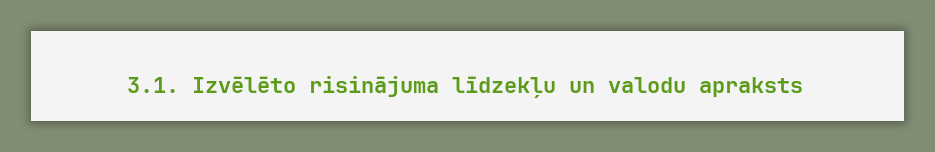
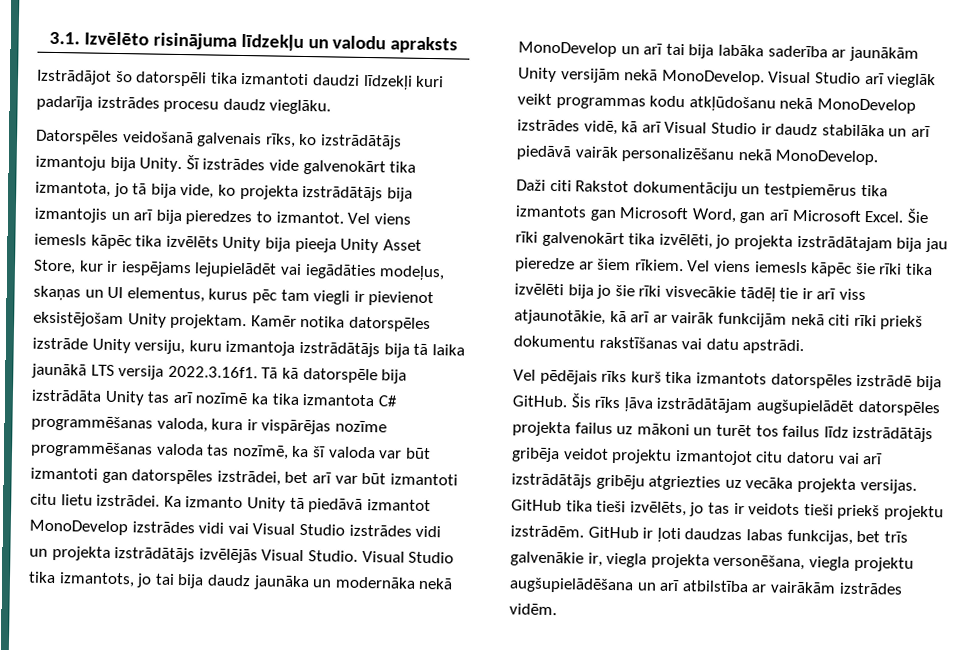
+ Izstrādājot šo datorspēli tika izmantoti daudzi līdzekļi kuri padarīja izstrādes procesu daudz vieglāku.
+ Datorspēles veidošanā galvenais rīks, ko izstrādātājs izmantoju bija Unity. Šī izstrādes vide galvenokārt tika izmantota, jo tā bija vide, ko projekta izstrādātājs bija izmantojis un arī bija pieredzes to izmantot. Vel viens iemesls kāpēc tika izvēlēts Unity bija pieeja Unity Asset Store, kur ir iespējams lejupielādēt vai iegādāties modeļus, skaņas un UI elementus, kurus pēc tam viegli ir pievienot eksistējošam Unity projektam. Kamēr notika datorspēles izstrāde Unity versiju, kuru izmantoja izstrādātājs bija tā laika jaunākā LTS versija 2022.3.16f1. Tā kā datorspēle bija izstrādāta Unity tas arī nozīmē ka tika izmantota C# programmēšanas valoda, kura ir vispārējas nozīme programmēšanas valoda tas nozīmē, ka šī valoda var būt izmantoti gan datorspēles izstrādei, bet arī var būt izmantoti citu lietu izstrādei. Ka izmanto Unity tā piedāvā izmantot MonoDevelop izstrādes vidi vai Visual Studio izstrādes vidi un projekta izstrādātājs izvēlējās Visual Studio. Visual Studio tika izmantots, jo tai bija daudz jaunāka un modernāka nekā MonoDevelop un arī tai bija labāka saderība ar jaunākām Unity versijām nekā MonoDevelop. Visual Studio arī vieglāk veikt programmas kodu atkļūdošanu nekā MonoDevelop izstrādes vidē, kā arī Visual Studio ir daudz stabilāka un arī piedāvā vairāk personalizēšanu nekā MonoDevelop.
+ Daži citi Rakstot dokumentāciju un testpiemērus tika izmantots gan Microsoft Word, gan arī Microsoft Excel. Šie rīki galvenokārt tika izvēlēti, jo projekta izstrādātajam bija jau pieredze ar šiem rīkiem. Vel viens iemesls kāpēc šie rīki tika izvēlēti bija jo šie rīki visvecākie tādēļ tie ir arī viss atjaunotākie, kā arī ar vairāk funkcijām nekā citi rīki priekš dokumentu rakstīšanas vai datu apstrādi.
+ Vel pēdējais rīks kurš tika izmantots datorspēles izstrādē bija GitHub. Šis rīks ļāva izstrādātājam augšupielādēt datorspēles projekta failus uz mākoni un turēt tos failus līdz izstrādātājs gribēja veidot projektu izmantojot citu datoru vai arī izstrādātājs gribēju atgriezties uz vecāka projekta versijas. GitHub tika tieši izvēlēts, jo tas ir veidots tieši priekš projektu izstrādēm. GitHub ir ļoti daudzas labas funkcijas, bet trīs galvenākie ir, viegla projekta versonēšana, viegla projektu augšupielādēšana un arī atbilstība ar vairākām izstrādes vidēm.

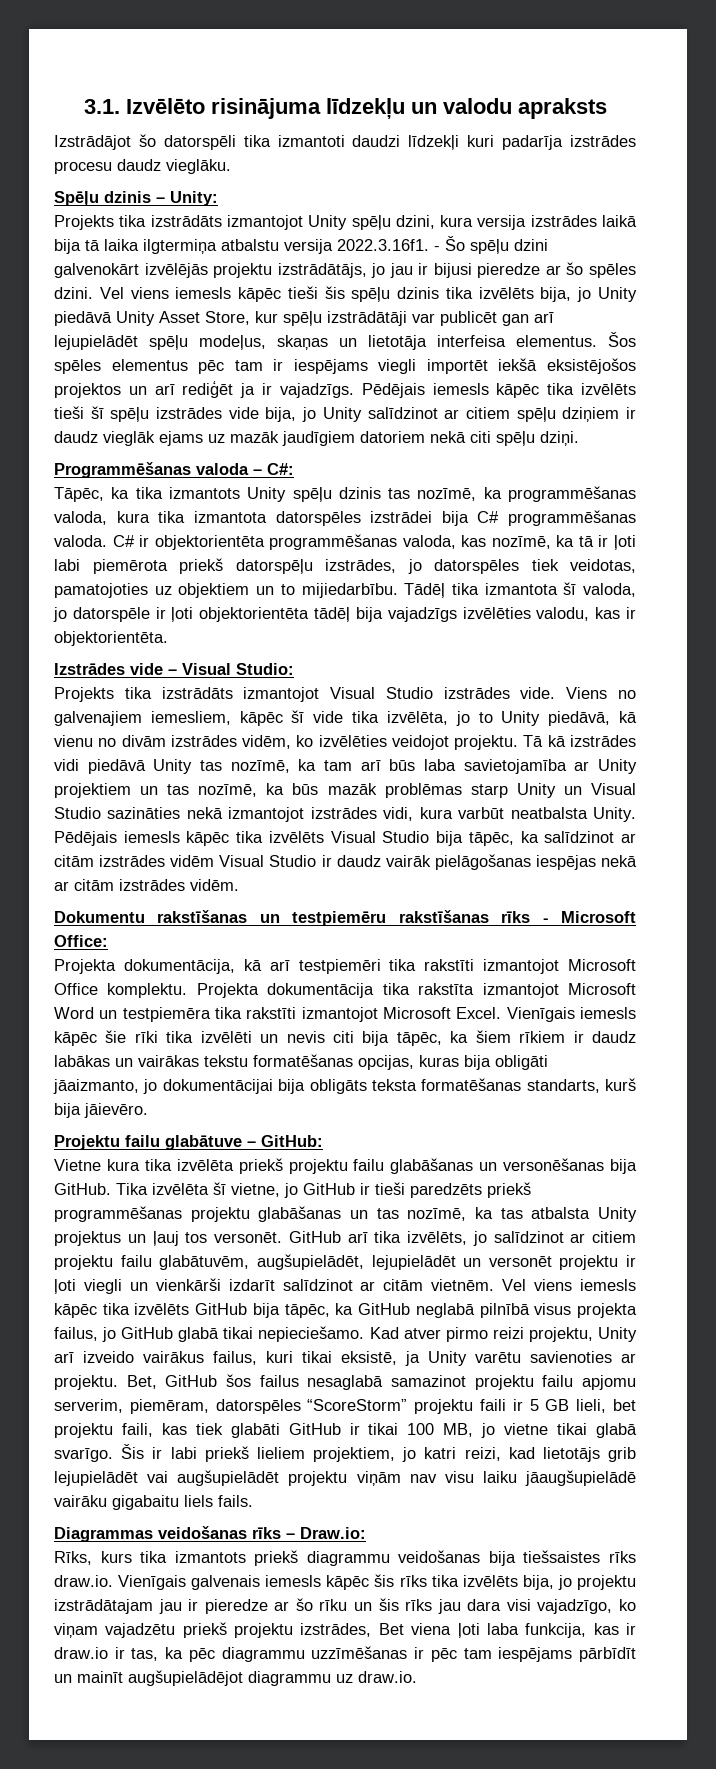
- Datorspēles veidošanā galvenais rīks, ko izstrādātājs izmantoju bija Unity. Šī izstrādes vide galvenokārt tika izmantota, jo tā bija vide, ko projekta izstrādātājs bija izmantojis un arī bija pieredzes to izmantot.
+ Spēļu dzinis – Unity:
+ Projekts tika izstrādāts izmantojot Unity spēļu dzini, kura versija izstrādes laikā bija tā laika ilgtermiņa atbalstu versija 2022.3.16f1. - Šo spēļu dzini galvenokārt izvēlējās projektu izstrādātājs, jo jau ir bijusi pieredze ar šo spēles dzini. Vel viens iemesls kāpēc tieši šis spēļu dzinis tika izvēlēts bija, jo Unity piedāvā Unity Asset Store, kur spēļu izstrādātāji var publicēt gan arī lejupielādēt spēļu modeļus, skaņas un lietotāja interfeisa elementus. Šos spēles elementus pēc tam ir iespējams viegli importēt iekšā eksistējošos projektos un arī rediģēt ja ir vajadzīgs. Pēdējais iemesls kāpēc tika izvēlēts tieši šī spēļu izstrādes vide bija, jo Unity salīdzinot ar citiem spēļu dziņiem ir daudz vieglāk ejams uz mazāk jaudīgiem datoriem nekā citi spēļu dziņi.
+ Programmēšanas valoda – C#:
+ Tāpēc, ka tika izmantots Unity spēļu dzinis tas nozīmē, ka programmēšanas valoda, kura tika izmantota datorspēles izstrādei bija C# programmēšanas valoda. C# ir objektorientēta programmēšanas valoda, kas nozīmē, ka tā ir ļoti labi piemērota priekš datorspēļu izstrādes, jo datorspēles tiek veidotas, pamatojoties uz objektiem un to mijiedarbību. Tādēļ tika izmantota šī valoda, jo datorspēle ir ļoti objektorientēta tādēļ bija vajadzīgs izvēlēties valodu, kas ir objektorientēta.
+ Izstrādes vide – Visual Studio:
+ Projekts tika izstrādāts izmantojot Visual Studio izstrādes vide. Viens no galvenajiem iemesliem, kāpēc šī vide tika izvēlēta, jo to Unity piedāvā, kā vienu no divām izstrādes vidēm, ko izvēlēties veidojot projektu. Tā kā izstrādes vidi piedāvā Unity tas nozīmē, ka tam arī būs laba savietojamība ar Unity projektiem un tas nozīmē, ka būs mazāk problēmas starp Unity un Visual Studio sazināties nekā izmantojot izstrādes vidi, kura varbūt neatbalsta Unity. Pēdējais iemesls kāpēc tika izvēlēts Visual Studio bija tāpēc, ka salīdzinot ar citām izstrādes vidēm Visual Studio ir daudz vairāk pielāgošanas iespējas nekā ar citām izstrādes vidēm.
+ Dokumentu rakstīšanas un testpiemēru rakstīšanas rīks - Microsoft Office:
+ Projekta dokumentācija, kā arī testpiemēri tika rakstīti izmantojot Microsoft Office komplektu. Projekta dokumentācija tika rakstīta izmantojot Microsoft Word un testpiemēra tika rakstīti izmantojot Microsoft Excel. Vienīgais iemesls kāpēc šie rīki tika izvēlēti un nevis citi bija tāpēc, ka šiem rīkiem ir daudz labākas un vairākas tekstu formatēšanas opcijas, kuras bija obligāti jāaizmanto, jo dokumentācijai bija obligāts teksta formatēšanas standarts, kurš bija jāievēro.
+ Projektu failu glabātuve – GitHub:
+ Vietne kura tika izvēlēta priekš projektu failu glabāšanas un versonēšanas bija GitHub. Tika izvēlēta šī vietne, jo GitHub ir tieši paredzēts priekš programmēšanas projektu glabāšanas un tas nozīmē, ka tas atbalsta Unity projektus un ļauj tos versonēt. GitHub arī tika izvēlēts, jo salīdzinot ar citiem projektu failu glabātuvēm, augšupielādēt, lejupielādēt un versonēt projektu ir ļoti viegli un vienkārši izdarīt salīdzinot ar citām vietnēm.
- Vel viens iemesls kāpēc tika izvēlēts Unity bija pieeja Unity Asset Store, kur ir iespējams lejupielādēt vai iegādāties modeļus, skaņas un UI elementus, kurus pēc tam viegli ir pievienot eksistējošam Unity projektam. Kamēr notika datorspēles izstrāde Unity versiju, kuru izmantoja izstrādātājs bija tā laika jaunākā LTS versija 2022.3.16f1. Tā kā datorspēle bija izstrādāta Unity tas arī nozīmē ka tika izmantota C# programmēšanas valoda, kura ir vispārējas nozīme programmēšanas valoda tas nozīmē, ka šī valoda var būt izmantoti gan datorspēles izstrādei, bet arī var būt izmantoti citu lietu izstrādei. Ka izmanto Unity tā piedāvā izmantot MonoDevelop izstrādes vidi vai Visual Studio izstrādes vidi un projekta izstrādātājs izvēlējās Visual Studio. Visual Studio tika izmantots, jo tai bija daudz jaunāka un modernāka nekā MonoDevelop un arī tai bija labāka saderība ar jaunākām Unity versijām nekā MonoDevelop. Visual Studio arī vieglāk veikt programmas kodu atkļūdošanu nekā MonoDevelop izstrādes vidē, kā arī Visual Studio ir daudz stabilāka un arī piedāvā vairāk personalizēšanu nekā MonoDevelop.
- Daži citi Rakstot dokumentāciju un testpiemērus tika izmantots gan Microsoft Word, gan arī Microsoft Excel. Šie rīki galvenokārt tika izvēlēti, jo projekta izstrādātajam bija jau pieredze ar šiem rīkiem. Vel viens iemesls kāpēc šie rīki tika izvēlēti bija jo šie rīki visvecākie tādēļ tie ir arī viss atjaunotākie, kā arī ar vairāk funkcijām nekā citi rīki priekš dokumentu rakstīšanas vai datu apstrādi.
- Vel pēdējais rīks kurš tika izmantots datorspēles izstrādē bija GitHub. Šis rīks ļāva izstrādātājam augšupielādēt datorspēles projekta failus uz mākoni un turēt tos failus līdz izstrādātājs gribēja veidot projektu izmantojot citu datoru vai arī izstrādātājs gribēju atgriezties uz vecāka projekta versijas. GitHub tika tieši izvēlēts, jo tas ir veidots tieši priekš projektu izstrādēm. GitHub ir ļoti daudzas labas funkcijas, bet trīs galvenākie ir, viegla projekta versonēšana, viegla projektu augšupielādēšana un arī atbilstība ar vairākām izstrādes vidēm.
+ Vel viens iemesls kāpēc tika izvēlēts GitHub bija tāpēc, ka GitHub neglabā pilnībā visus projekta failus, jo GitHub glabā tikai nepieciešamo. Kad atver pirmo reizi projektu, Unity arī izveido vairākus failus, kuri tikai eksistē, ja Unity varētu savienoties ar projektu. Bet, GitHub šos failus nesaglabā samazinot projektu failu apjomu serverim, piemēram, datorspēles “ScoreStorm” projektu faili ir 5 GB lieli, bet projektu faili, kas tiek glabāti GitHub ir tikai 100 MB, jo vietne tikai glabā svarīgo. Šis ir labi priekš lieliem projektiem, jo katri reizi, kad lietotājs grib lejupielādēt vai augšupielādēt projektu viņām nav visu laiku jāaugšupielādē vairāku gigabaitu liels fails.
+ Diagrammas veidošanas rīks – Draw.io:
+ Rīks, kurs tika izmantots priekš diagrammu veidošanas bija tiešsaistes rīks draw.io. Vienīgais galvenais iemesls kāpēc šis rīks tika izvēlēts bija, jo projektu izstrādātajam jau ir pieredze ar šo rīku un šis rīks jau dara visi vajadzīgo, ko viņam vajadzētu priekš projektu izstrādes, Bet viena ļoti laba funkcija, kas ir draw.io ir tas, ka pēc diagrammu uzzīmēšanas ir pēc tam iespējams pārbīdīt un mainīt augšupielādējot diagrammu uz draw.io.

